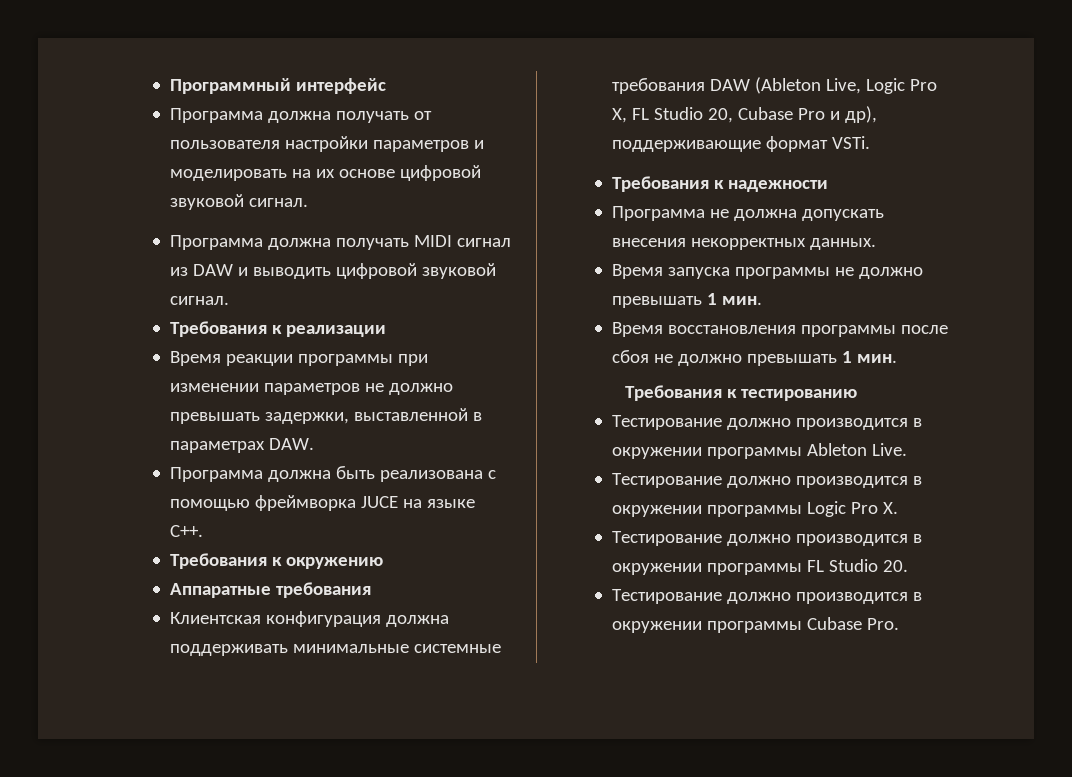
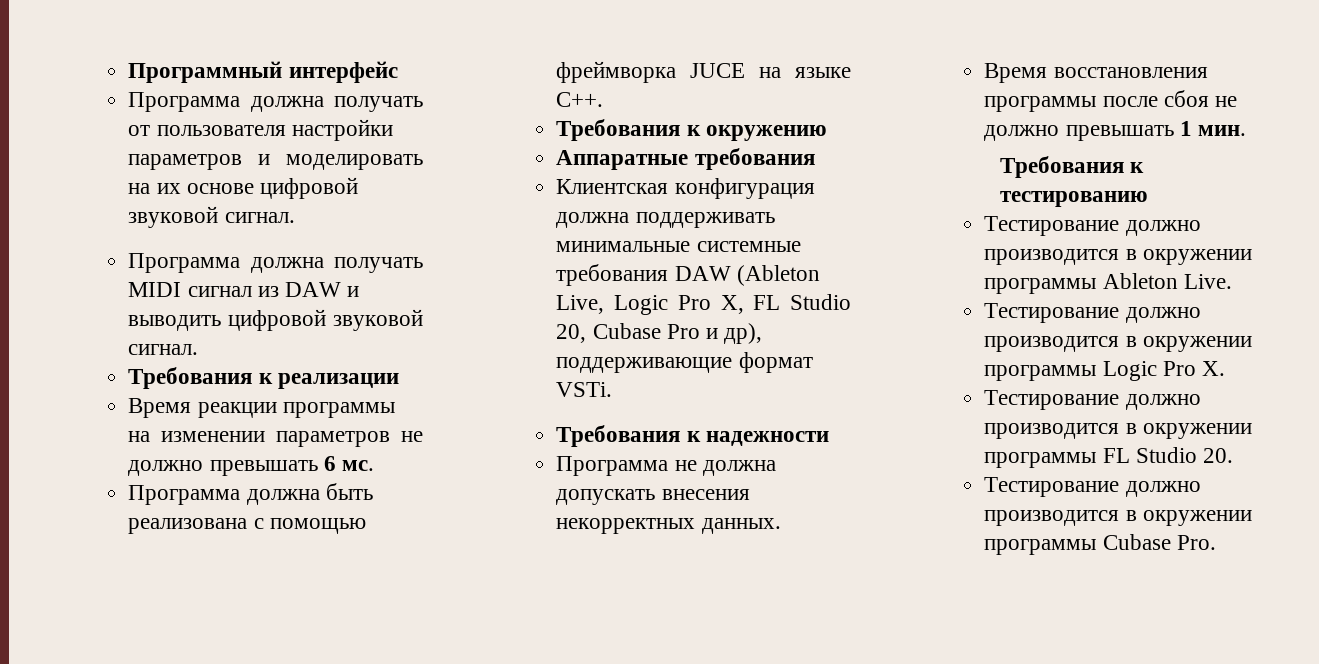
- Время реакции программы при изменении параметров не должно превышать задержки, выставленной в параметрах DAW.
+ Время реакции программы на изменении параметров не должно превышать 6 мс.
- Время запуска программы не должно превышать 1 мин.

